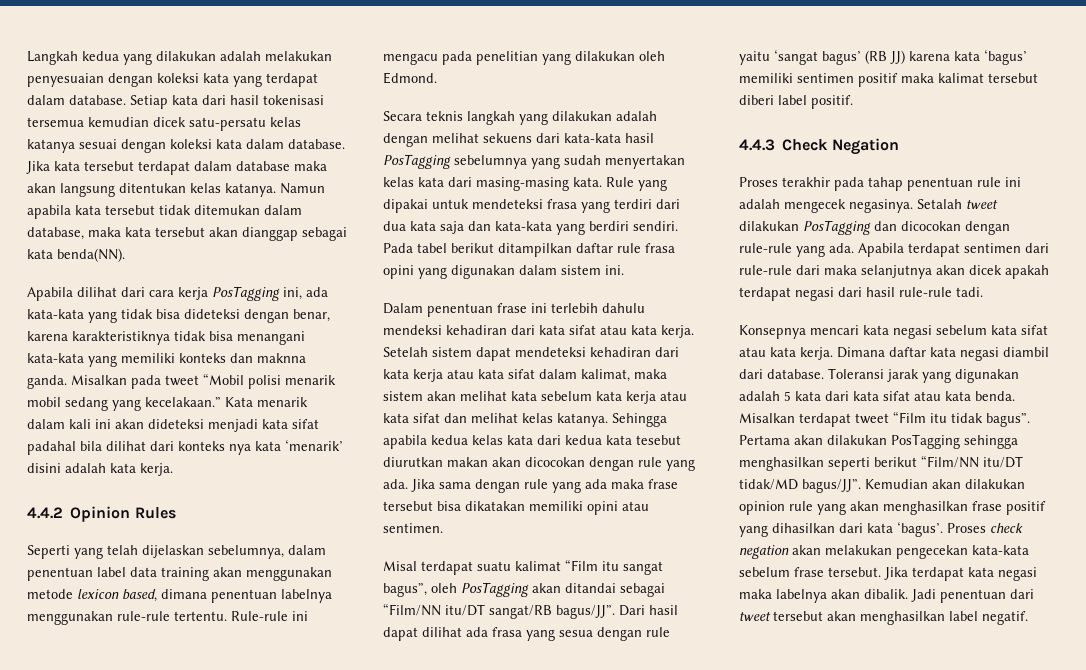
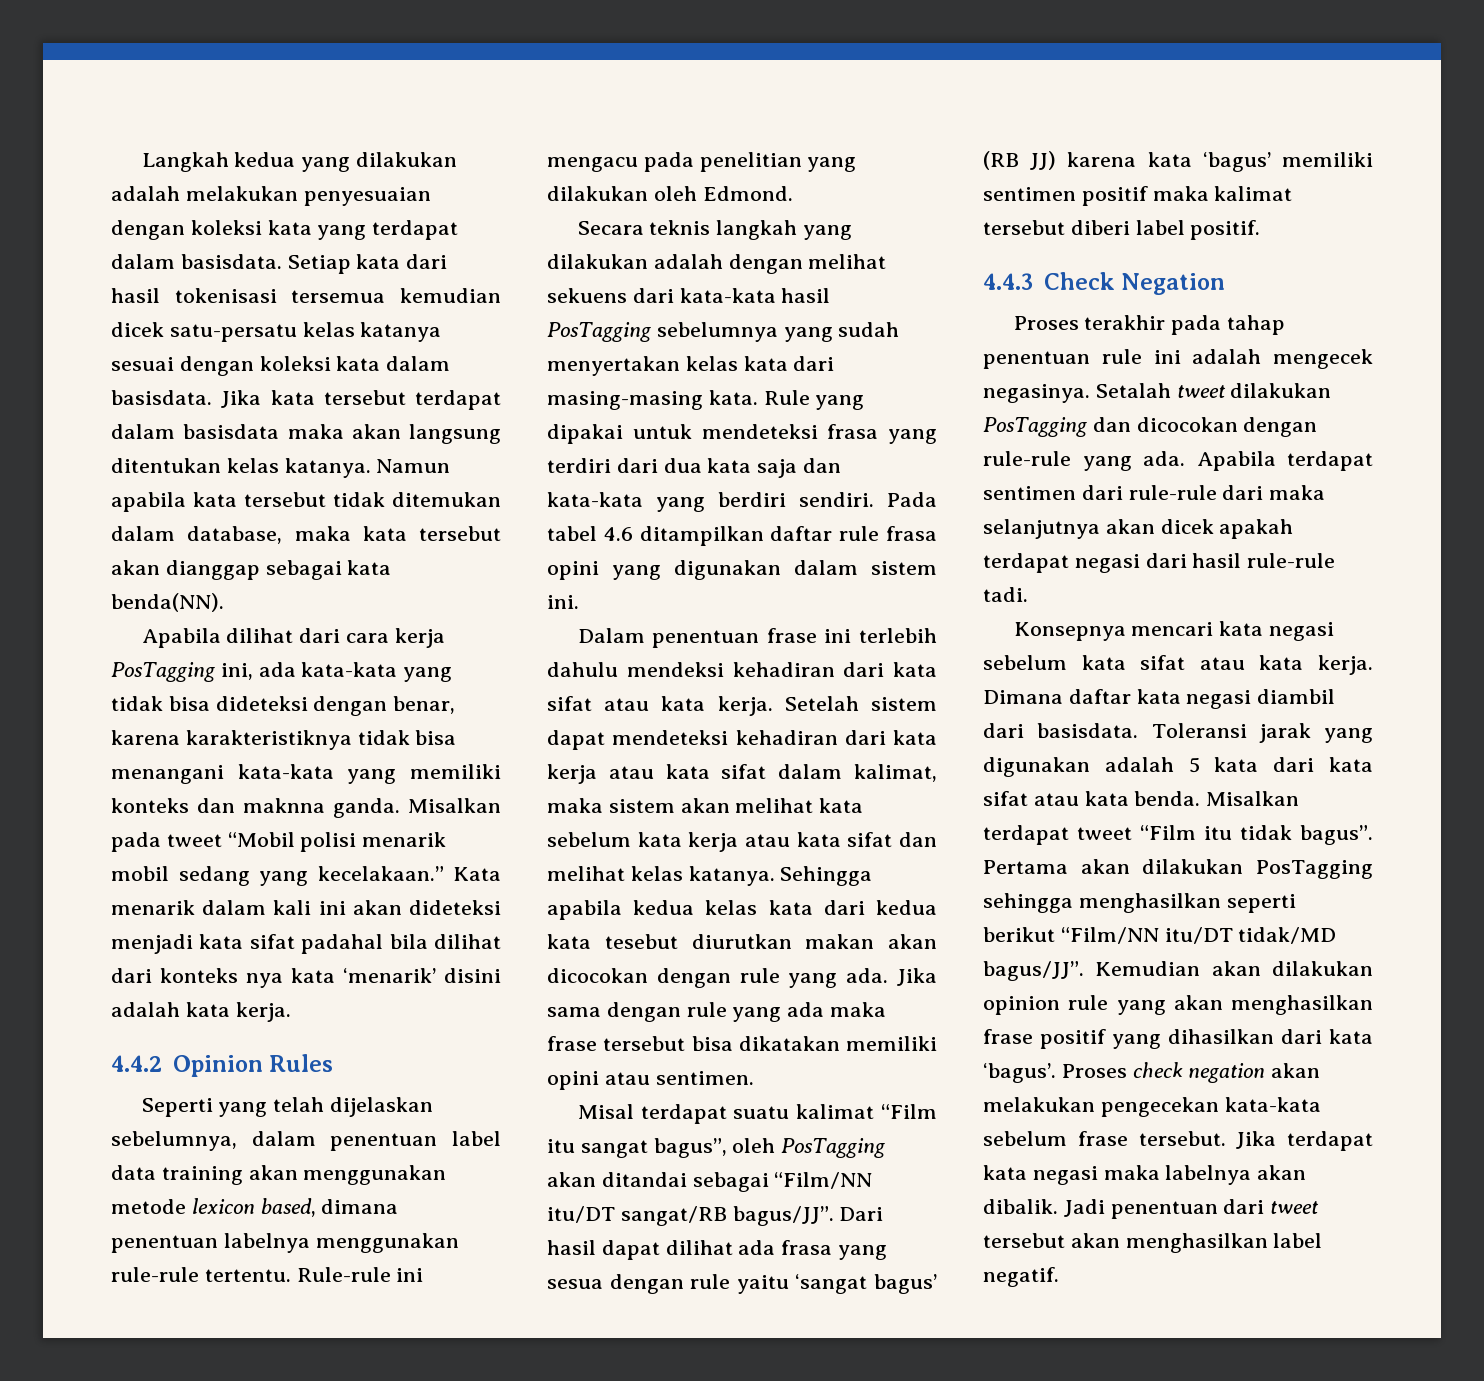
- Langkah kedua yang dilakukan adalah melakukan penyesuaian dengan koleksi kata yang terdapat dalam database.
+ Langkah kedua yang dilakukan adalah melakukan penyesuaian dengan koleksi kata yang terdapat dalam basisdata.
- Setiap kata dari hasil tokenisasi tersemua kemudian dicek satu-persatu kelas katanya sesuai dengan koleksi kata dalam database.
+ Setiap kata dari hasil tokenisasi tersemua kemudian dicek satu-persatu kelas katanya sesuai dengan koleksi kata dalam basisdata.
- Jika kata tersebut terdapat dalam database maka akan langsung ditentukan kelas katanya.
+ Jika kata tersebut terdapat dalam basisdata maka akan langsung ditentukan kelas katanya.
- Pada tabel berikut ditampilkan daftar rule frasa opini yang digunakan dalam sistem ini.
+ Pada tabel 4.6 ditampilkan daftar rule frasa opini yang digunakan dalam sistem ini.
- Dimana daftar kata negasi diambil dari database.
+ Dimana daftar kata negasi diambil dari basisdata.

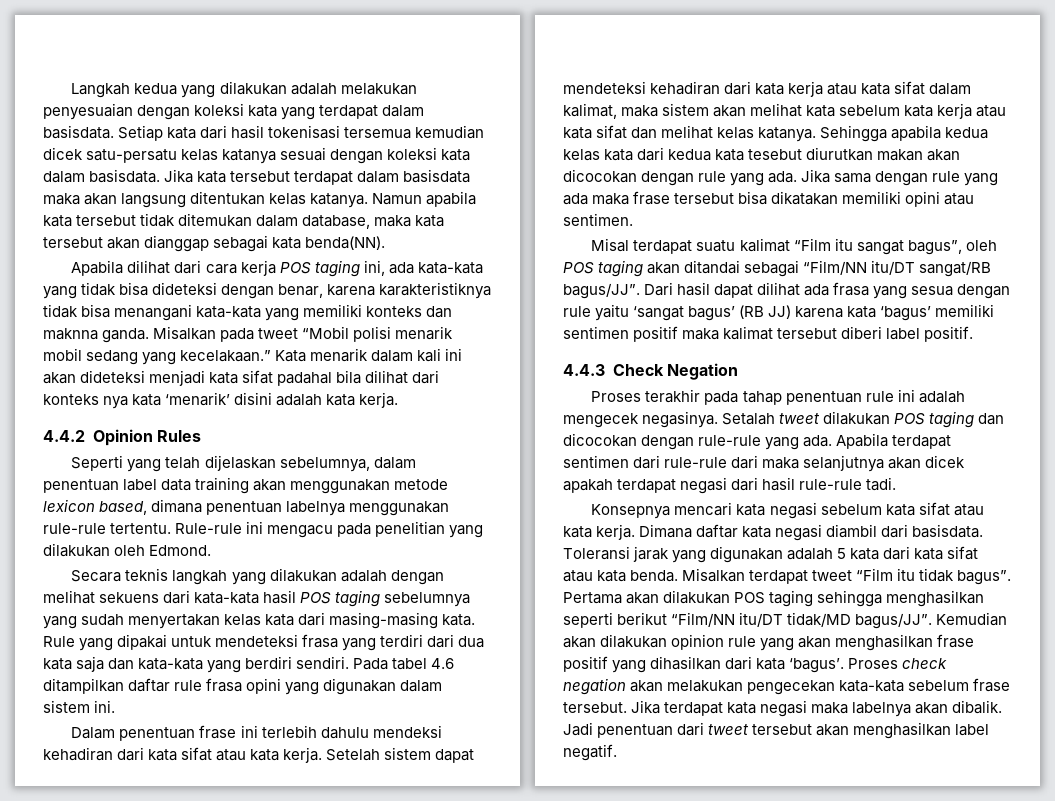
- Apabila dilihat dari cara kerja PosTagging ini, ada kata-kata yang tidak bisa dideteksi dengan benar, karena karakteristiknya tidak bisa menangani kata-kata yang memiliki konteks dan maknna ganda.
+ Apabila dilihat dari cara kerja POS taging ini, ada kata-kata yang tidak bisa dideteksi dengan benar, karena karakteristiknya tidak bisa menangani kata-kata yang memiliki konteks dan maknna ganda.
- Secara teknis langkah yang dilakukan adalah dengan melihat sekuens dari kata-kata hasil PosTagging sebelumnya yang sudah menyertakan kelas kata dari masing-masing kata.
+ Secara teknis langkah yang dilakukan adalah dengan melihat sekuens dari kata-kata hasil POS taging sebelumnya yang sudah menyertakan kelas kata dari masing-masing kata.
- Misal terdapat suatu kalimat “Film itu sangat bagus”, oleh PosTagging akan ditandai sebagai “Film/NN itu/DT sangat/RB bagus/JJ”.
+ Misal terdapat suatu kalimat “Film itu sangat bagus”, oleh POS taging akan ditandai sebagai “Film/NN itu/DT sangat/RB bagus/JJ”.
- Setalah tweet dilakukan PosTagging dan dicocokan dengan rule-rule yang ada.
+ Setalah tweet dilakukan POS taging dan dicocokan dengan rule-rule yang ada.
- Pertama akan dilakukan PosTagging sehingga menghasilkan seperti berikut “Film/NN itu/DT tidak/MD bagus/JJ”.
+ Pertama akan dilakukan POS taging sehingga menghasilkan seperti berikut “Film/NN itu/DT tidak/MD bagus/JJ”.

